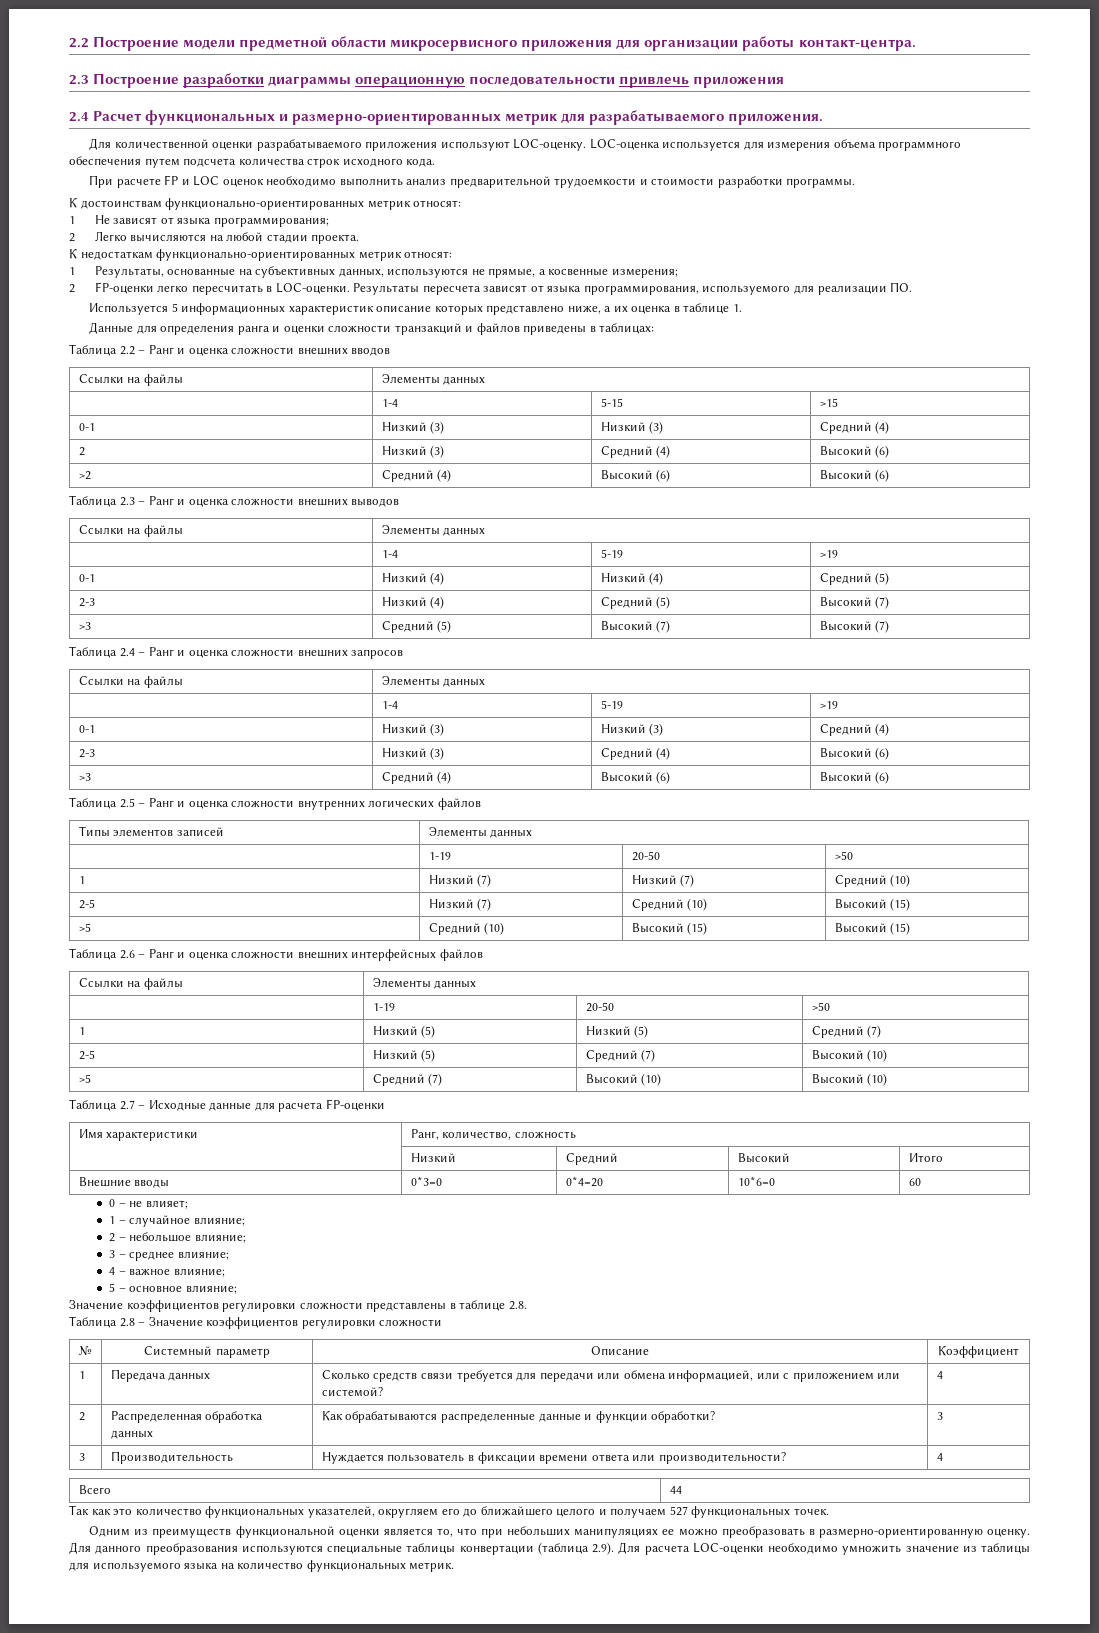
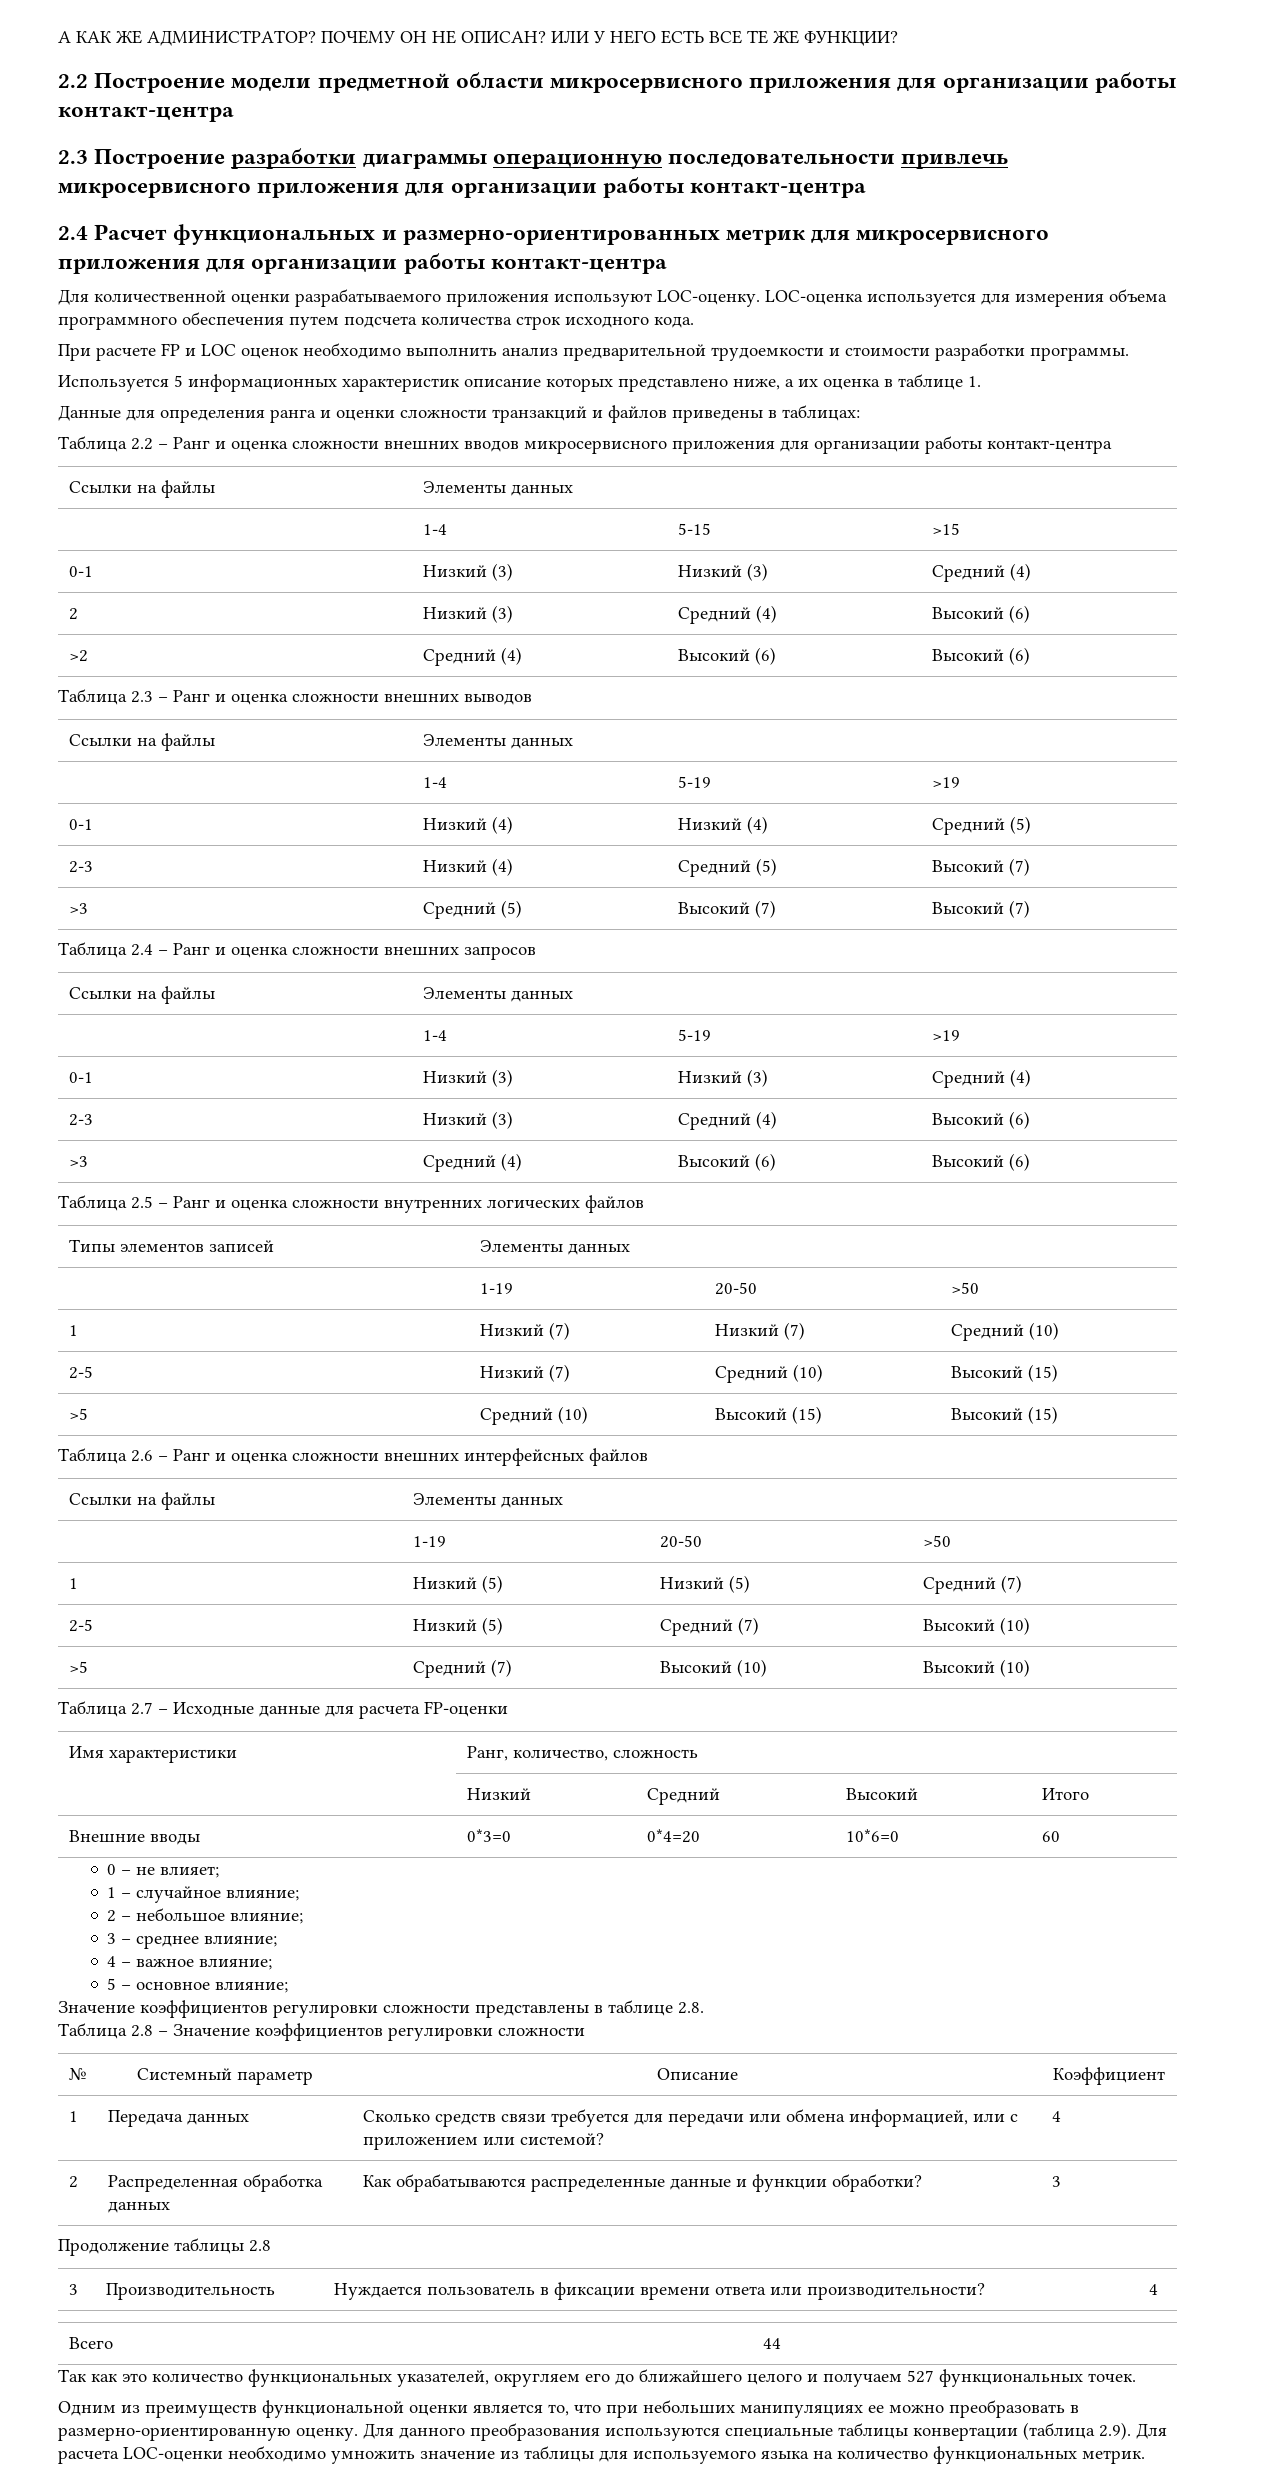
+ А КАК ЖЕ АДМИНИСТРАТОР? ПОЧЕМУ ОН НЕ ОПИСАН? ИЛИ У НЕГО ЕСТЬ ВСЕ ТЕ ЖЕ ФУНКЦИИ?
- 2.2 Построение модели предметной области микросервисного приложения для организации работы контакт-центра.
+ 2.2 Построение модели предметной области микросервисного приложения для организации работы контакт-центра
- 2.3 Построение разработки диаграммы операционную последовательности привлечь приложения
+ 2.3 Построение разработки диаграммы операционную последовательности привлечь микросервисного приложения для организации работы контакт-центра
- 2.4 Расчет функциональных и размерно-ориентированных метрик для разрабатываемого приложения.
+ 2.4 Расчет функциональных и размерно-ориентированных метрик для микросервисного приложения для организации работы контакт-центра
- К достоинствам функционально-ориентированных метрик относят:
- 1 Не зависят от языка программирования;
- 2 Легко вычисляются на любой стадии проекта.
- К недостаткам функционально-ориентированных метрик относят:
- 1 Результаты, основанные на субъективных данных, используются не прямые, а косвенные измерения;
- 2 FP-оценки легко пересчитать в LOC-оценки. Результаты пересчета зависят от языка программирования, используемого для реализации ПО.
- Таблица 2.2 – Ранг и оценка сложности внешних вводов
+ Таблица 2.2 – Ранг и оценка сложности внешних вводов микросервисного приложения для организации работы контакт-центра
+ Продолжение таблицы 2.8

